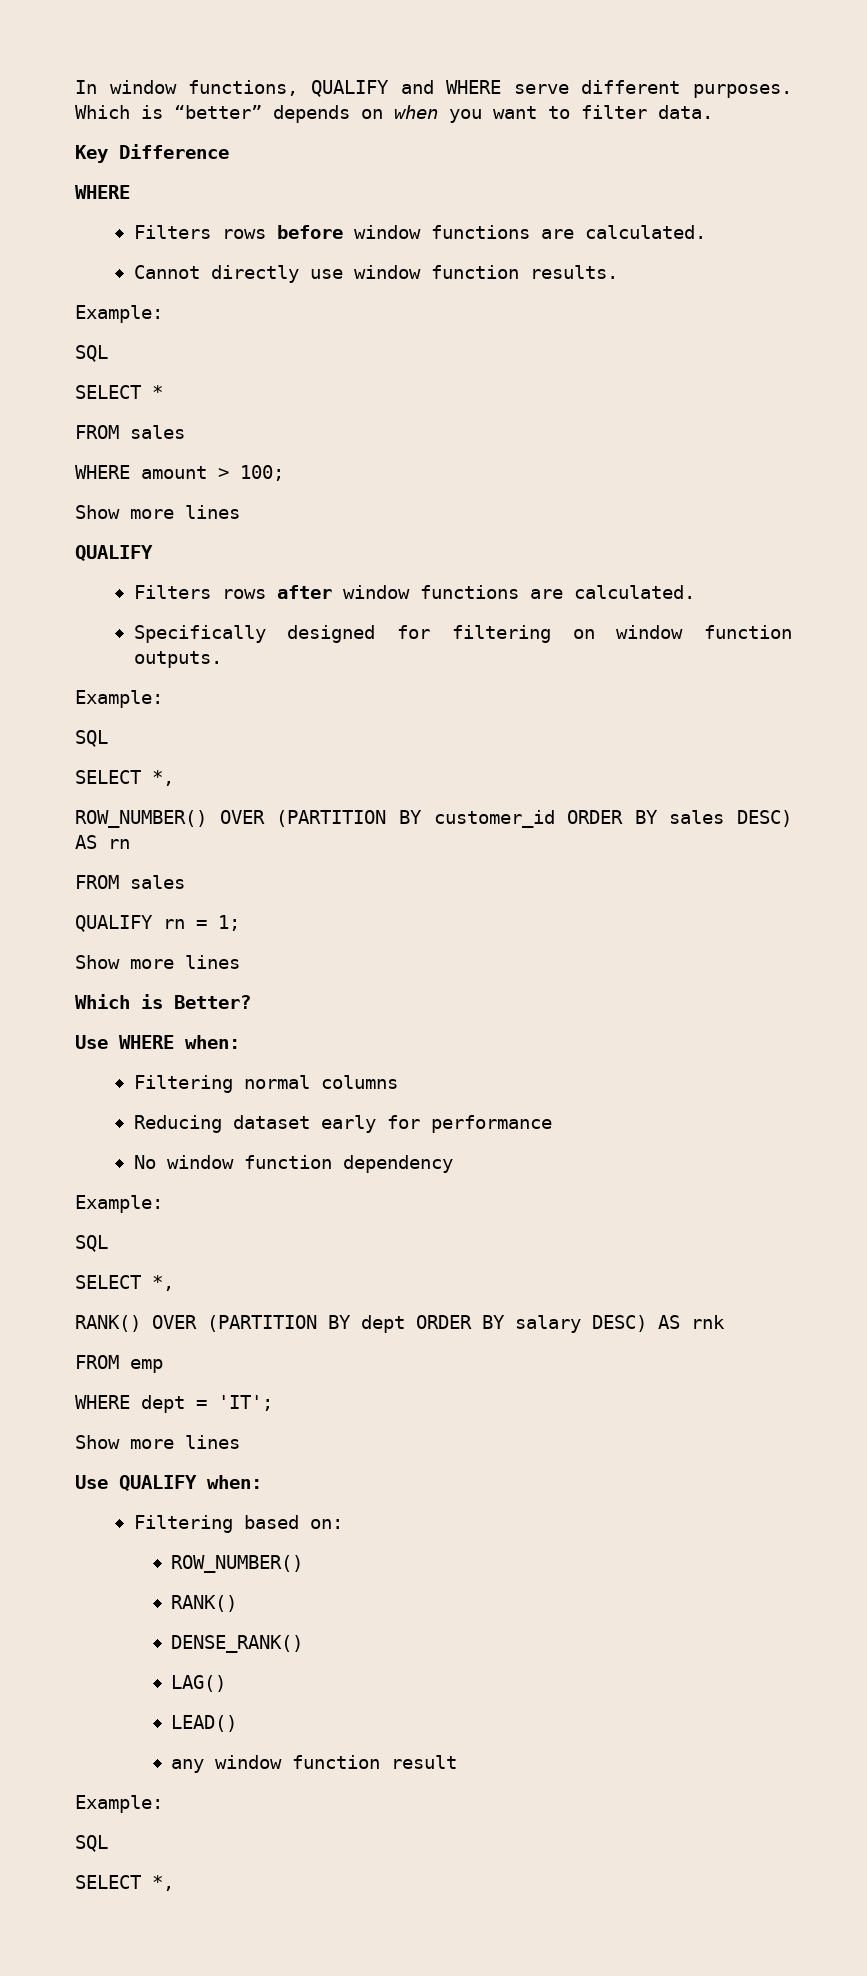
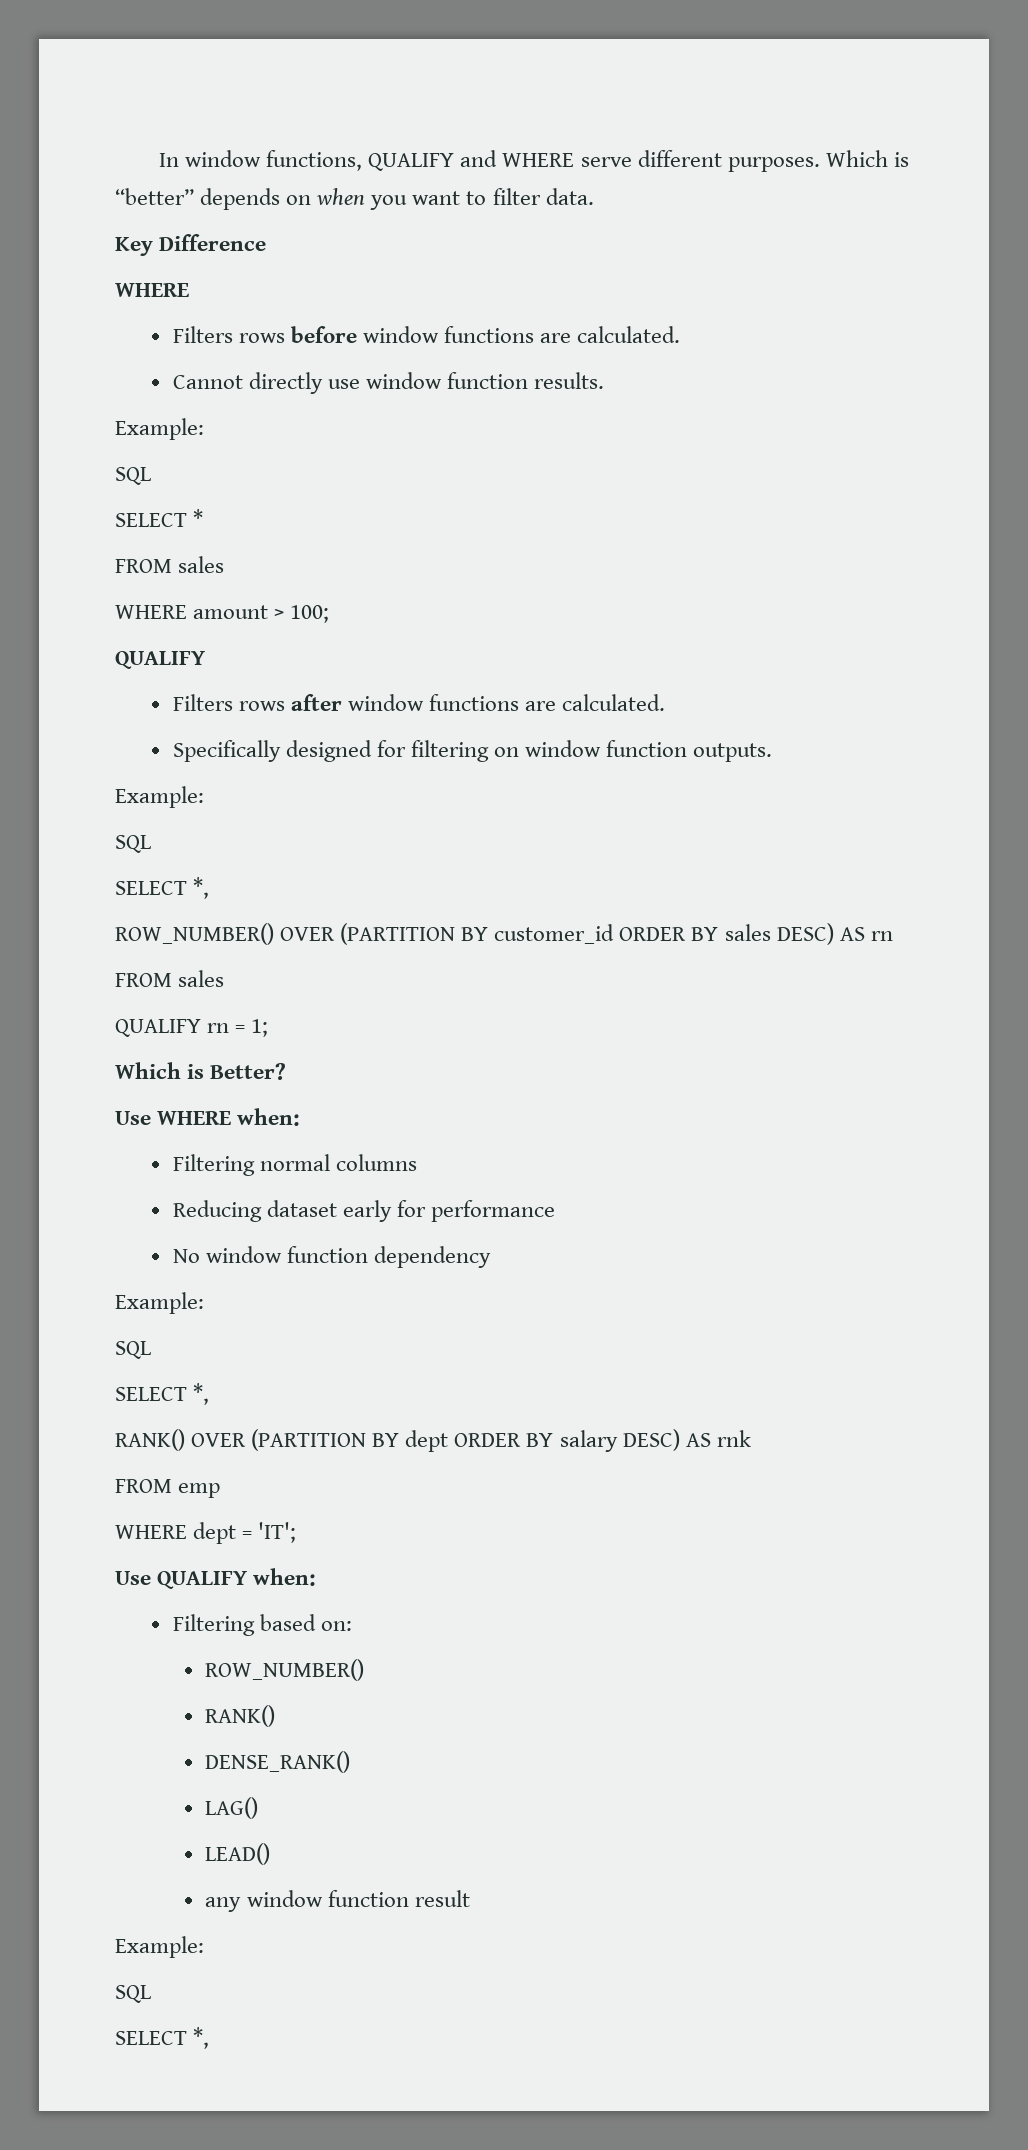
  WHERE amount > 100;
- Show more lines
  QUALIFY rn = 1;
- Show more lines
  WHERE dept = 'IT';
- Show more lines

